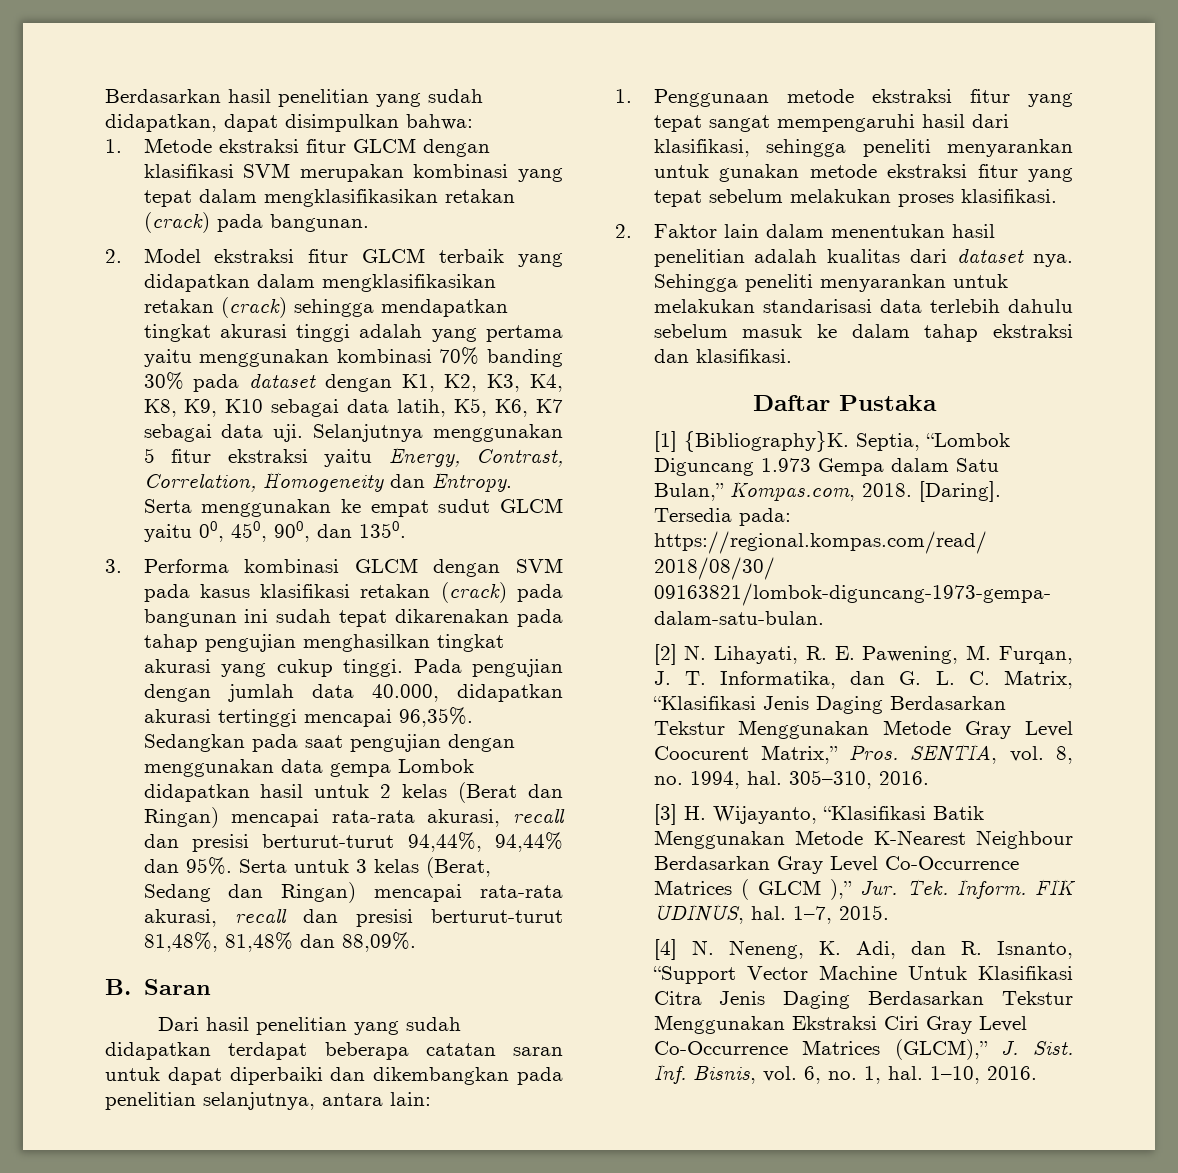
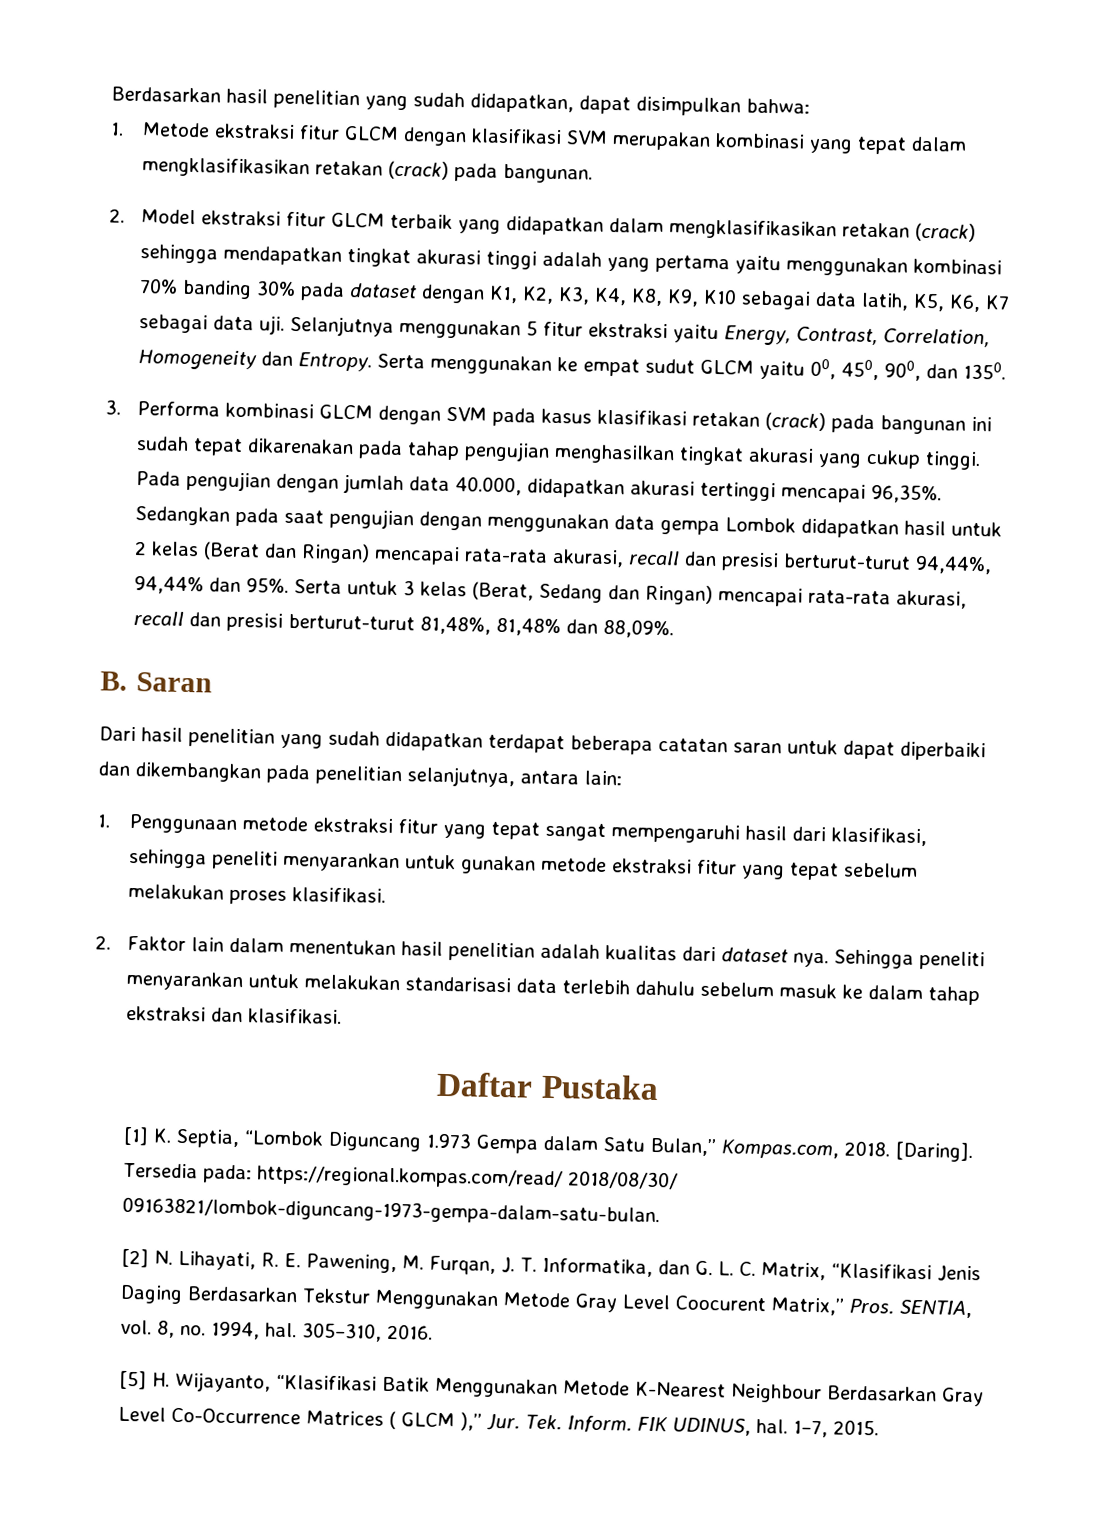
- [1] {Bibliography}K. Septia, “Lombok Diguncang 1.973 Gempa dalam Satu Bulan,” Kompas.com, 2018.
+ [1] K. Septia, “Lombok Diguncang 1.973 Gempa dalam Satu Bulan,” Kompas.com, 2018.
- [3] H. Wijayanto, “Klasifikasi Batik Menggunakan Metode K-Nearest Neighbour Berdasarkan Gray Level Co-Occurrence Matrices ( GLCM ),” Jur. Tek. Inform.
+ [5] H. Wijayanto, “Klasifikasi Batik Menggunakan Metode K-Nearest Neighbour Berdasarkan Gray Level Co-Occurrence Matrices ( GLCM ),” Jur. Tek. Inform.
- [4] N. Neneng, K. Adi, dan R. Isnanto, “Support Vector Machine Untuk Klasifikasi Citra Jenis Daging Berdasarkan Tekstur Menggunakan Ekstraksi Ciri Gray Level Co-Occurrence Matrices (GLCM),” J. Sist. Inf. Bisnis, vol. 6, no. 1, hal. 1–10, 2016.

